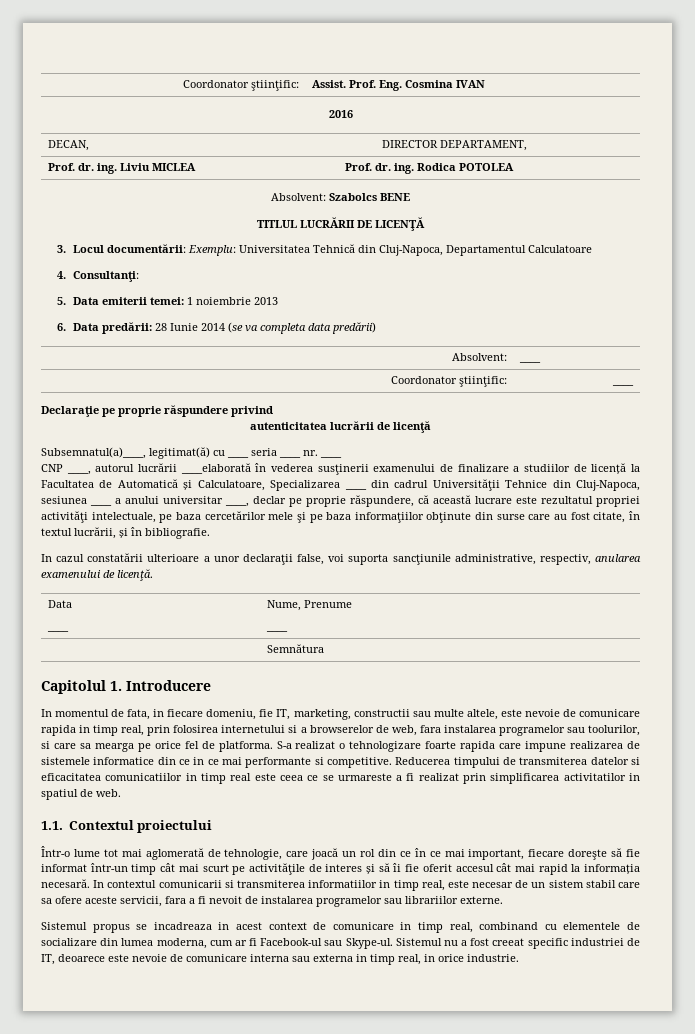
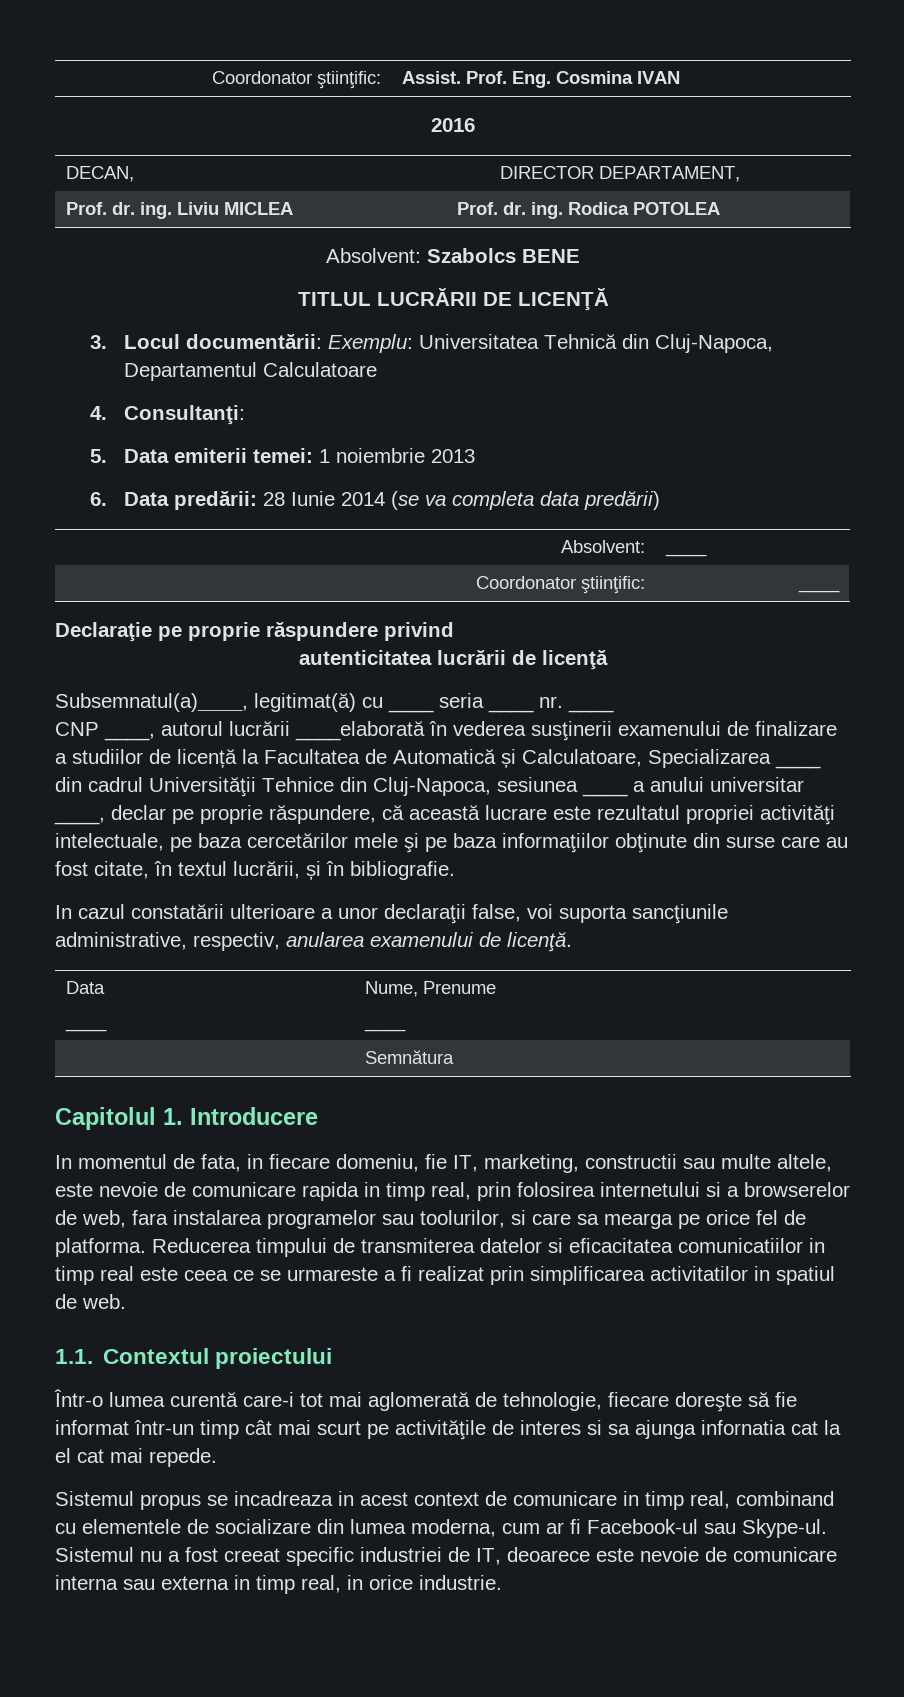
- S-a realizat o tehnologizare foarte rapida care impune realizarea de sistemele informatice din ce in ce mai performante si competitive.
- Într-o lume tot mai aglomerată de tehnologie, care joacă un rol din ce în ce mai important, fiecare doreşte să fie informat într-un timp cât mai scurt pe activităţile de interes și să îi fie oferit accesul cât mai rapid la informația necesară. In contextul comunicarii si transmiterea informatiilor in timp real, este necesar de un sistem stabil care sa ofere aceste servicii, fara a fi nevoit de instalarea programelor sau librariilor externe.
+ Într-o lumea curentă care-i tot mai aglomerată de tehnologie, fiecare doreşte să fie informat într-un timp cât mai scurt pe activităţile de interes si sa ajunga infornatia cat la el cat mai repede.

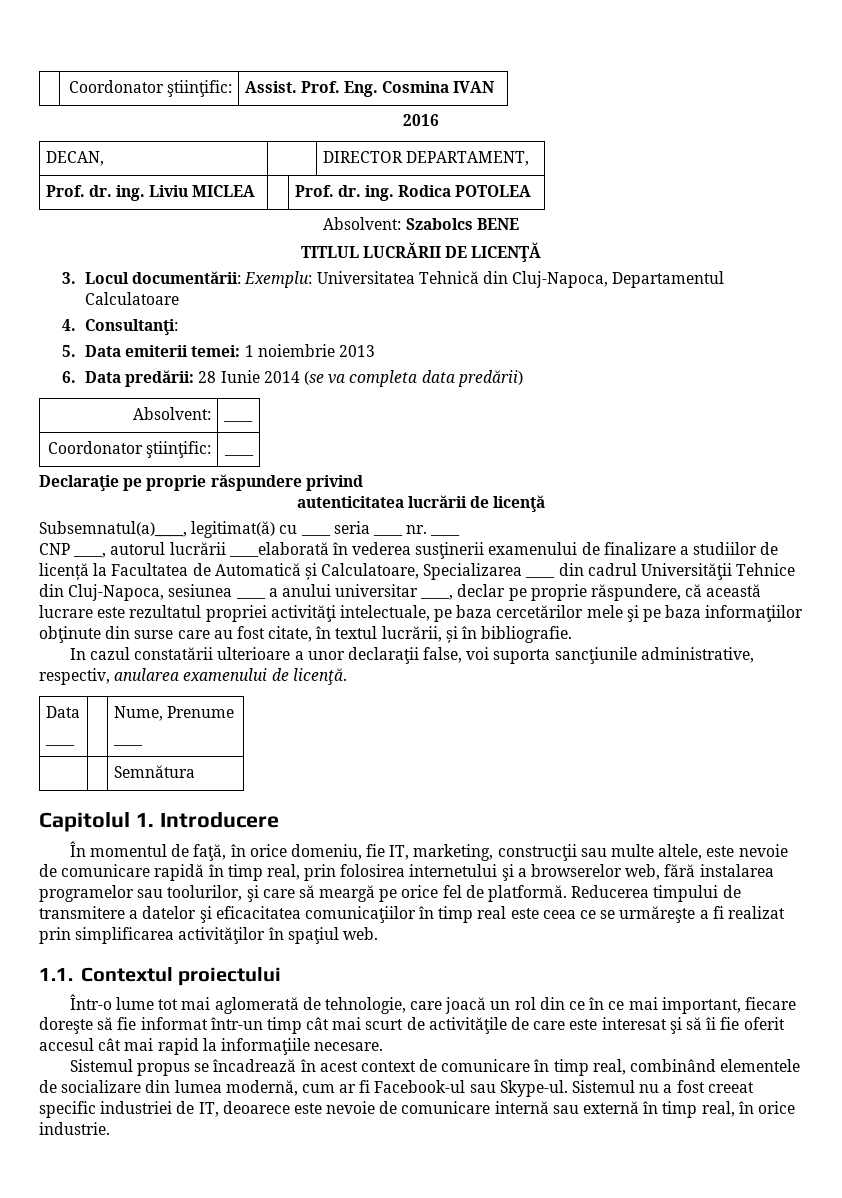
- In momentul de fata, in fiecare domeniu, fie IT, marketing, constructii sau multe altele, este nevoie de comunicare rapida in timp real, prin folosirea internetului si a browserelor de web, fara instalarea programelor sau toolurilor, si care sa mearga pe orice fel de platforma.
+ În momentul de faţă, în orice domeniu, fie IT, marketing, construcţii sau multe altele, este nevoie de comunicare rapidă în timp real, prin folosirea internetului şi a browserelor web, fără instalarea programelor sau toolurilor, şi care să meargă pe orice fel de platformă.
- Reducerea timpului de transmiterea datelor si eficacitatea comunicatiilor in timp real este ceea ce se urmareste a fi realizat prin simplificarea activitatilor in spatiul de web.
+ Reducerea timpului de transmitere a datelor şi eficacitatea comunicaţiilor în timp real este ceea ce se urmăreşte a fi realizat prin simplificarea activităţilor în spaţiul web.
- Într-o lumea curentă care-i tot mai aglomerată de tehnologie, fiecare doreşte să fie informat într-un timp cât mai scurt pe activităţile de interes si sa ajunga infornatia cat la el cat mai repede.
+ Într-o lume tot mai aglomerată de tehnologie, care joacă un rol din ce în ce mai important, fiecare doreşte să fie informat într-un timp cât mai scurt de activităţile de care este interesat şi să îi fie oferit accesul cât mai rapid la informaţiile necesare.
- Sistemul propus se incadreaza in acest context de comunicare in timp real, combinand cu elementele de socializare din lumea moderna, cum ar fi Facebook-ul sau Skype-ul.
+ Sistemul propus se încadrează în acest context de comunicare în timp real, combinând elementele de socializare din lumea modernă, cum ar fi Facebook-ul sau Skype-ul.
- Sistemul nu a fost creeat specific industriei de IT, deoarece este nevoie de comunicare interna sau externa in timp real, in orice industrie.
+ Sistemul nu a fost creeat specific industriei de IT, deoarece este nevoie de comunicare internă sau externă în timp real, în orice industrie.

